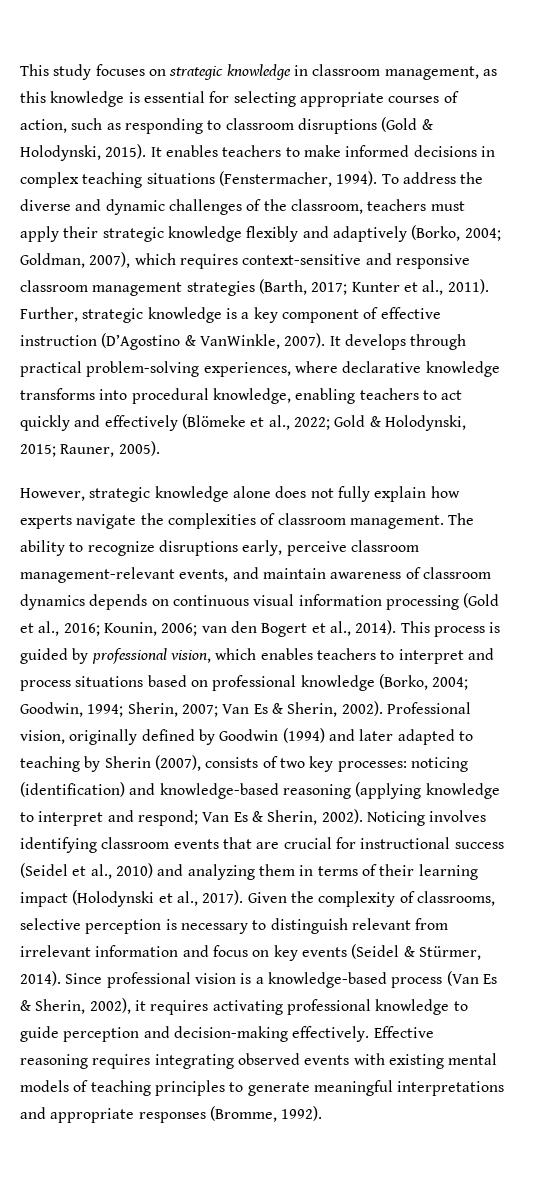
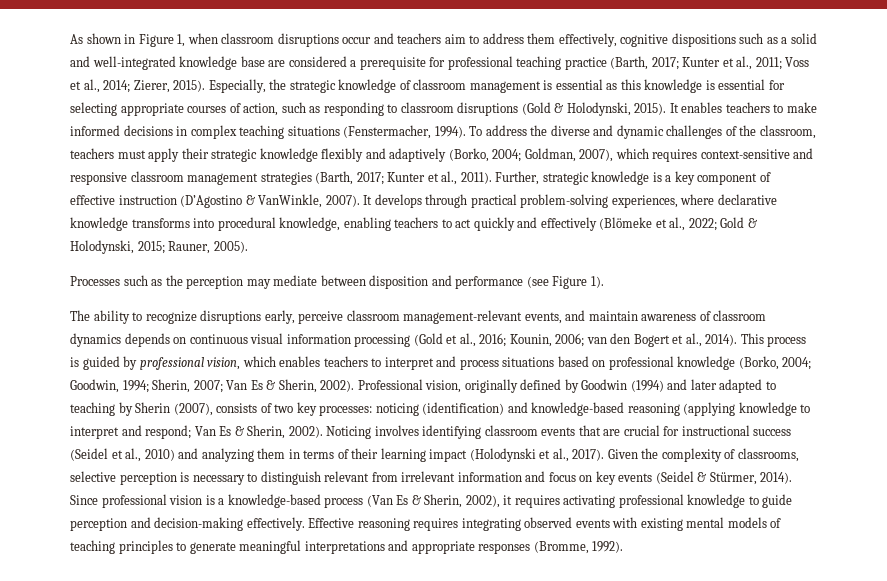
- This study focuses on strategic knowledge in classroom management, as this knowledge is essential for selecting appropriate courses of action, such as responding to classroom disruptions (Gold & Holodynski, 2015).
+ As shown in Figure 1, when classroom disruptions occur and teachers aim to address them effectively, cognitive dispositions such as a solid and well-integrated knowledge base are considered a prerequisite for professional teaching practice (Barth, 2017; Kunter et al., 2011; Voss et al., 2014; Zierer, 2015). Especially, the strategic knowledge of classroom management is essential as this knowledge is essential for selecting appropriate courses of action, such as responding to classroom disruptions (Gold & Holodynski, 2015).
- However, strategic knowledge alone does not fully explain how experts navigate the complexities of classroom management. The ability to recognize disruptions early, perceive classroom management-relevant events, and maintain awareness of classroom dynamics depends on continuous visual information processing (Gold et al., 2016; Kounin, 2006; van den Bogert et al., 2014).
+ Processes such as the perception may mediate between disposition and performance (see Figure 1).
+ The ability to recognize disruptions early, perceive classroom management-relevant events, and maintain awareness of classroom dynamics depends on continuous visual information processing (Gold et al., 2016; Kounin, 2006; van den Bogert et al., 2014).

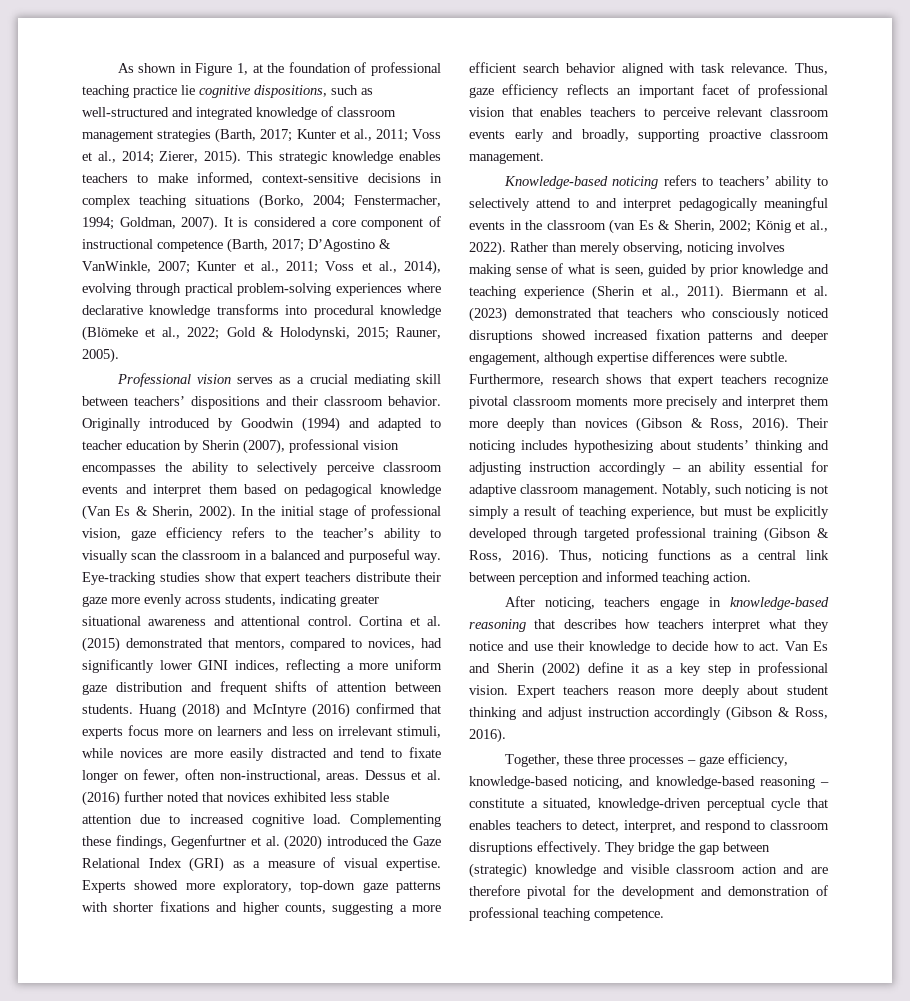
- As shown in Figure 1, when classroom disruptions occur and teachers aim to address them effectively, cognitive dispositions such as a solid and well-integrated knowledge base are considered a prerequisite for professional teaching practice (Barth, 2017; Kunter et al., 2011; Voss et al., 2014; Zierer, 2015).
+ As shown in Figure 1, at the foundation of professional teaching practice lie cognitive dispositions, such as well-structured and integrated knowledge of classroom management strategies (Barth, 2017; Kunter et al., 2011; Voss et al., 2014; Zierer, 2015).
- Especially, the strategic knowledge of classroom management is essential as this knowledge is essential for selecting appropriate courses of action, such as responding to classroom disruptions (Gold & Holodynski, 2015). It enables teachers to make informed decisions in complex teaching situations (Fenstermacher, 1994). To address the diverse and dynamic challenges of the classroom, teachers must apply their strategic knowledge flexibly and adaptively (Borko, 2004; Goldman, 2007), which requires context-sensitive and responsive classroom management strategies (Barth, 2017; Kunter et al., 2011). Further, strategic knowledge is a key component of effective instruction (D’Agostino & VanWinkle, 2007). It develops through practical problem-solving experiences, where declarative knowledge transforms into procedural knowledge, enabling teachers to act quickly and effectively (Blömeke et al., 2022; Gold & Holodynski, 2015; Rauner, 2005).
+ This strategic knowledge enables teachers to make informed, context-sensitive decisions in complex teaching situations (Borko, 2004; Fenstermacher, 1994; Goldman, 2007). It is considered a core component of instructional competence (Barth, 2017; D’Agostino & VanWinkle, 2007; Kunter et al., 2011; Voss et al., 2014), evolving through practical problem-solving experiences where declarative knowledge transforms into procedural knowledge (Blömeke et al., 2022; Gold & Holodynski, 2015; Rauner, 2005).
- Processes such as the perception may mediate between disposition and performance (see Figure 1).
- The ability to recognize disruptions early, perceive classroom management-relevant events, and maintain awareness of classroom dynamics depends on continuous visual information processing (Gold et al., 2016; Kounin, 2006; van den Bogert et al., 2014). This process is guided by professional vision, which enables teachers to interpret and process situations based on professional knowledge (Borko, 2004; Goodwin, 1994; Sherin, 2007; Van Es & Sherin, 2002). Professional vision, originally defined by Goodwin (1994) and later adapted to teaching by Sherin (2007), consists of two key processes: noticing (identification) and knowledge-based reasoning (applying knowledge to interpret and respond; Van Es & Sherin, 2002). Noticing involves identifying classroom events that are crucial for instructional success (Seidel et al., 2010) and analyzing them in terms of their learning impact (Holodynski et al., 2017). Given the complexity of classrooms, selective perception is necessary to distinguish relevant from irrelevant information and focus on key events (Seidel & Stürmer, 2014). Since professional vision is a knowledge-based process (Van Es & Sherin, 2002), it requires activating professional knowledge to guide perception and decision-making effectively. Effective reasoning requires integrating observed events with existing mental models of teaching principles to generate meaningful interpretations and appropriate responses (Bromme, 1992).
+ Professional vision serves as a crucial mediating skill between teachers’ dispositions and their classroom behavior. Originally introduced by Goodwin (1994) and adapted to teacher education by Sherin (2007), professional vision encompasses the ability to selectively perceive classroom events and interpret them based on pedagogical knowledge (Van Es & Sherin, 2002). In the initial stage of professional vision, gaze efficiency refers to the teacher’s ability to visually scan the classroom in a balanced and purposeful way. Eye-tracking studies show that expert teachers distribute their gaze more evenly across students, indicating greater situational awareness and attentional control. Cortina et al. (2015) demonstrated that mentors, compared to novices, had significantly lower GINI indices, reflecting a more uniform gaze distribution and frequent shifts of attention between students. Huang (2018) and McIntyre (2016) confirmed that experts focus more on learners and less on irrelevant stimuli, while novices are more easily distracted and tend to fixate longer on fewer, often non-instructional, areas. Dessus et al. (2016) further noted that novices exhibited less stable attention due to increased cognitive load. Complementing these findings, Gegenfurtner et al. (2020) introduced the Gaze Relational Index (GRI) as a measure of visual expertise. Experts showed more exploratory, top-down gaze patterns with shorter fixations and higher counts, suggesting a more efficient search behavior aligned with task relevance. Thus, gaze efficiency reflects an important facet of professional vision that enables teachers to perceive relevant classroom events early and broadly, supporting proactive classroom management.
+ Knowledge-based noticing refers to teachers’ ability to selectively attend to and interpret pedagogically meaningful events in the classroom (van Es & Sherin, 2002; König et al., 2022). Rather than merely observing, noticing involves making sense of what is seen, guided by prior knowledge and teaching experience (Sherin et al., 2011). Biermann et al. (2023) demonstrated that teachers who consciously noticed disruptions showed increased fixation patterns and deeper engagement, although expertise differences were subtle. Furthermore, research shows that expert teachers recognize pivotal classroom moments more precisely and interpret them more deeply than novices (Gibson & Ross, 2016). Their noticing includes hypothesizing about students’ thinking and adjusting instruction accordingly – an ability essential for adaptive classroom management. Notably, such noticing is not simply a result of teaching experience, but must be explicitly developed through targeted professional training (Gibson & Ross, 2016). Thus, noticing functions as a central link between perception and informed teaching action.
+ After noticing, teachers engage in knowledge-based reasoning that describes how teachers interpret what they notice and use their knowledge to decide how to act. Van Es and Sherin (2002) define it as a key step in professional vision. Expert teachers reason more deeply about student thinking and adjust instruction accordingly (Gibson & Ross, 2016).
+ Together, these three processes – gaze efficiency, knowledge-based noticing, and knowledge-based reasoning – constitute a situated, knowledge-driven perceptual cycle that enables teachers to detect, interpret, and respond to classroom disruptions effectively. They bridge the gap between (strategic) knowledge and visible classroom action and are therefore pivotal for the development and demonstration of professional teaching competence.

